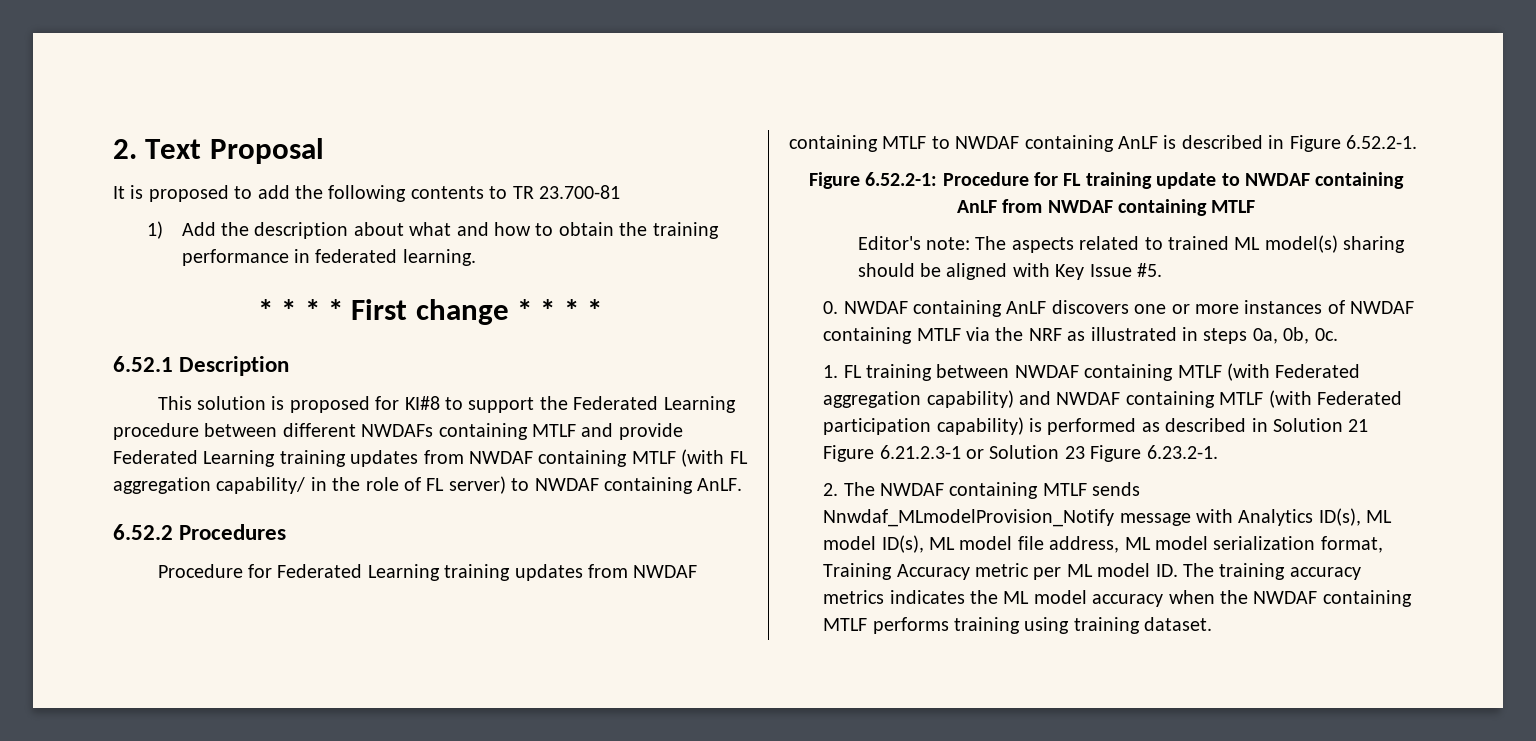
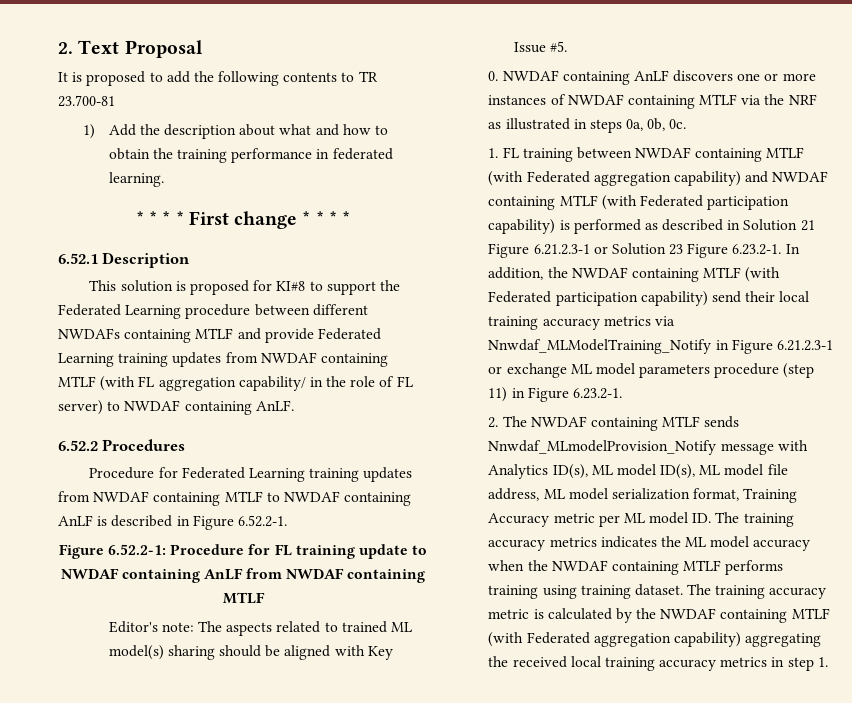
- 1. FL training between NWDAF containing MTLF (with Federated aggregation capability) and NWDAF containing MTLF (with Federated participation capability) is performed as described in Solution 21 Figure 6.21.2.3-1 or Solution 23 Figure 6.23.2-1.
+ 1. FL training between NWDAF containing MTLF (with Federated aggregation capability) and NWDAF containing MTLF (with Federated participation capability) is performed as described in Solution 21 Figure 6.21.2.3-1 or Solution 23 Figure 6.23.2-1. In addition, the NWDAF containing MTLF (with Federated participation capability) send their local training accuracy metrics via Nnwdaf_MLModelTraining_Notify in Figure 6.21.2.3-1 or exchange ML model parameters procedure (step 11) in Figure 6.23.2-1.
+ The training accuracy metric is calculated by the NWDAF containing MTLF (with Federated aggregation capability) aggregating the received local training accuracy metrics in step 1.

